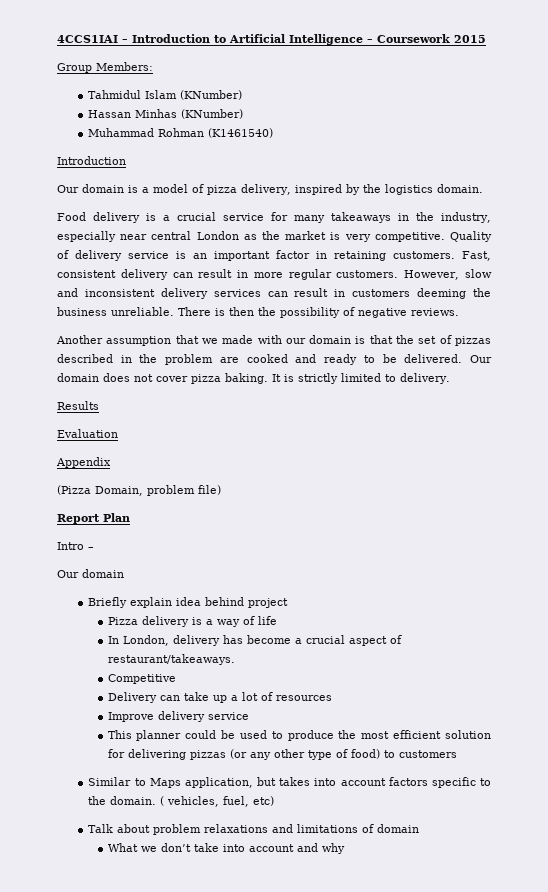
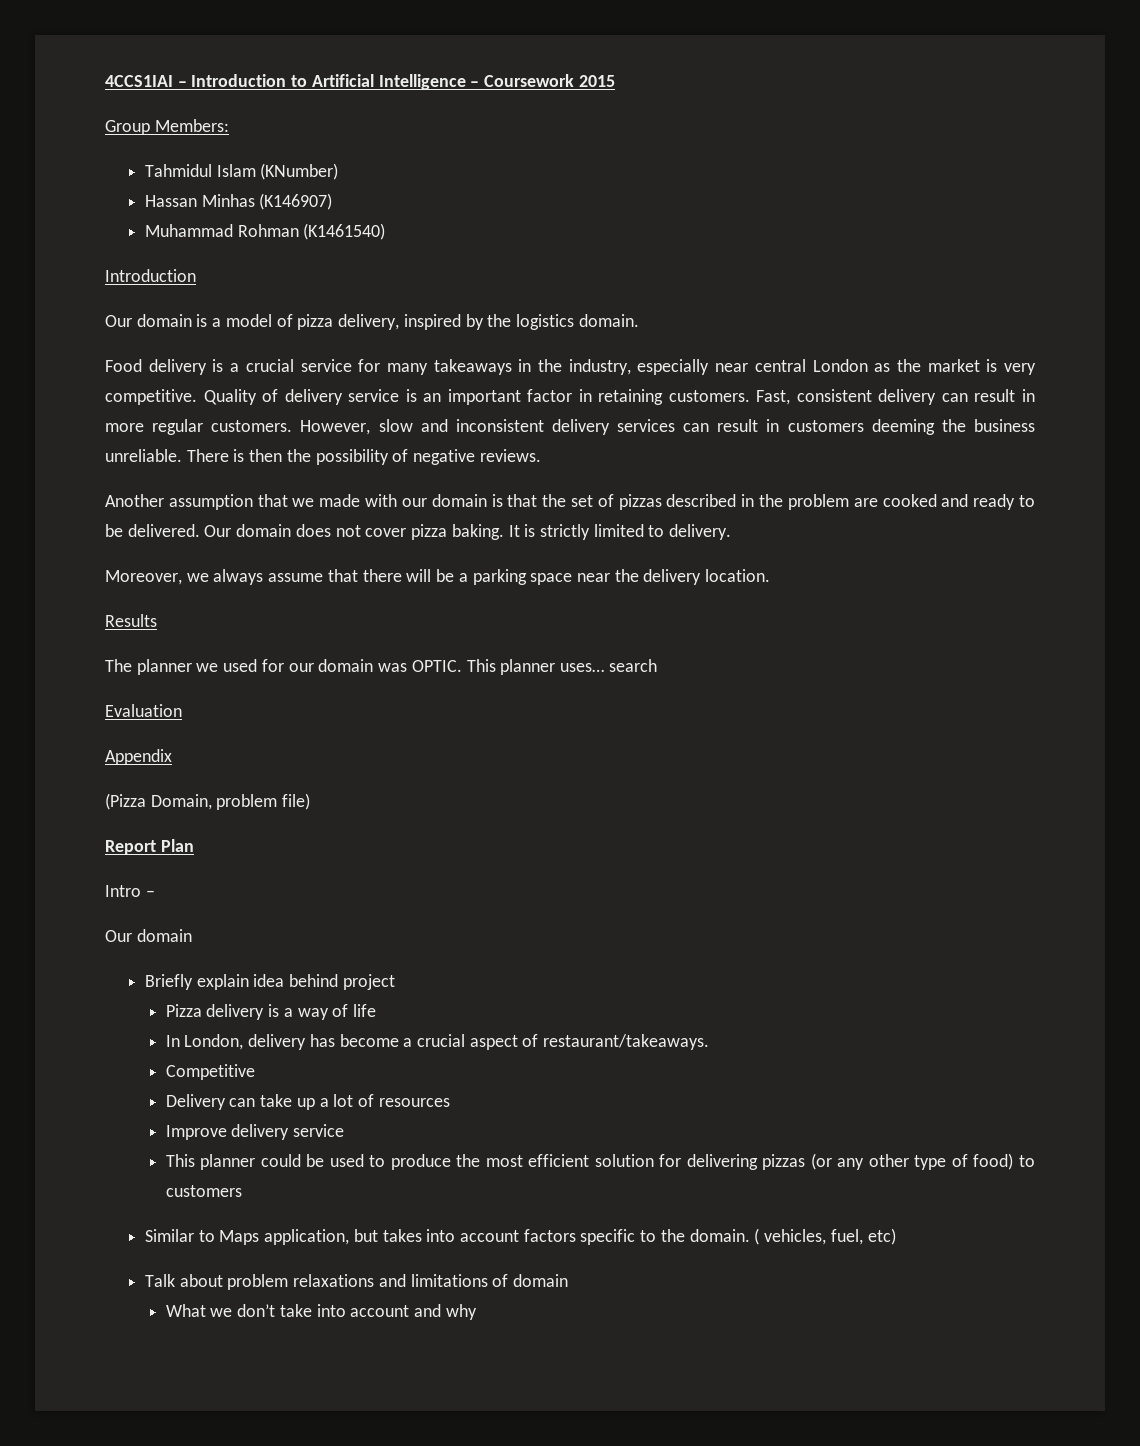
- Hassan Minhas (KNumber)
+ Hassan Minhas (K146907)
+ Moreover, we always assume that there will be a parking space near the delivery location.
  Results
+ The planner we used for our domain was OPTIC. This planner uses… search

